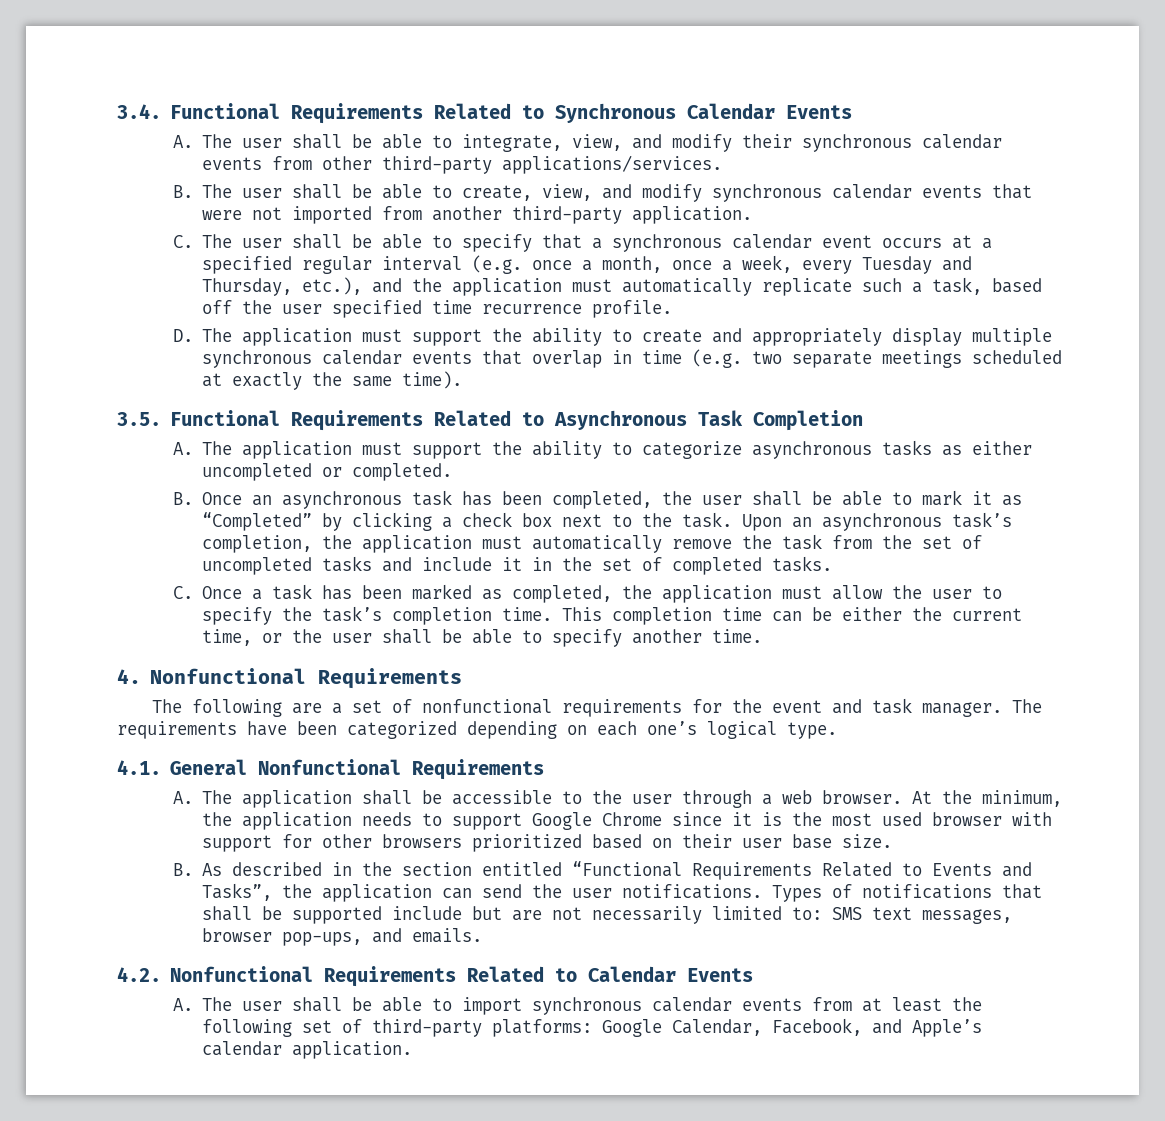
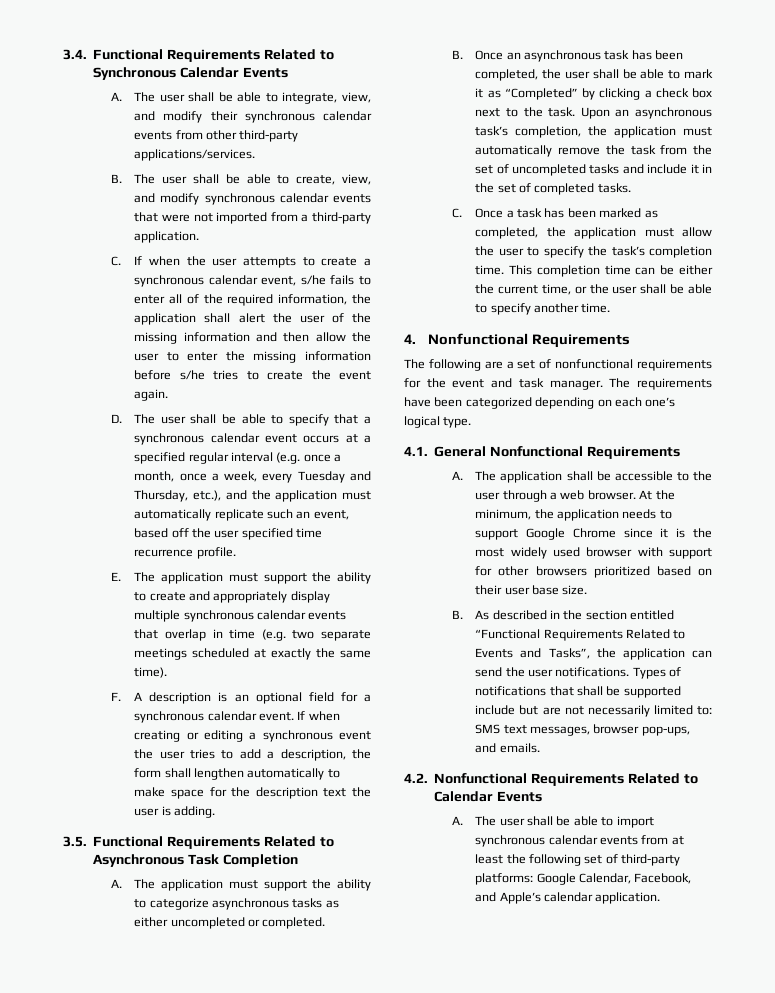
- B. The user shall be able to create, view, and modify synchronous calendar events that were not imported from another third-party application.
+ B. The user shall be able to create, view, and modify synchronous calendar events that were not imported from a third-party application.
- C. The user shall be able to specify that a synchronous calendar event occurs at a specified regular interval (e.g. once a month, once a week, every Tuesday and Thursday, etc.), and the application must automatically replicate such a task, based off the user specified time recurrence profile.
+ C. If when the user attempts to create a synchronous calendar event, s/he fails to enter all of the required information, the application shall alert the user of the missing information and then allow the user to enter the missing information before s/he tries to create the event again.
+ D. The user shall be able to specify that a synchronous calendar event occurs at a specified regular interval (e.g. once a month, once a week, every Tuesday and Thursday, etc.), and the application must automatically replicate such an event, based off the user specified time recurrence profile.
- D. The application must support the ability to create and appropriately display multiple synchronous calendar events that overlap in time (e.g. two separate meetings scheduled at exactly the same time).
+ E. The application must support the ability to create and appropriately display multiple synchronous calendar events that overlap in time (e.g. two separate meetings scheduled at exactly the same time).
+ F. A description is an optional field for a synchronous calendar event. If when creating or editing a synchronous event the user tries to add a description, the form shall lengthen automatically to make space for the description text the user is adding.
- At the minimum, the application needs to support Google Chrome since it is the most used browser with support for other browsers prioritized based on their user base size.
+ At the minimum, the application needs to support Google Chrome since it is the most widely used browser with support for other browsers prioritized based on their user base size.

